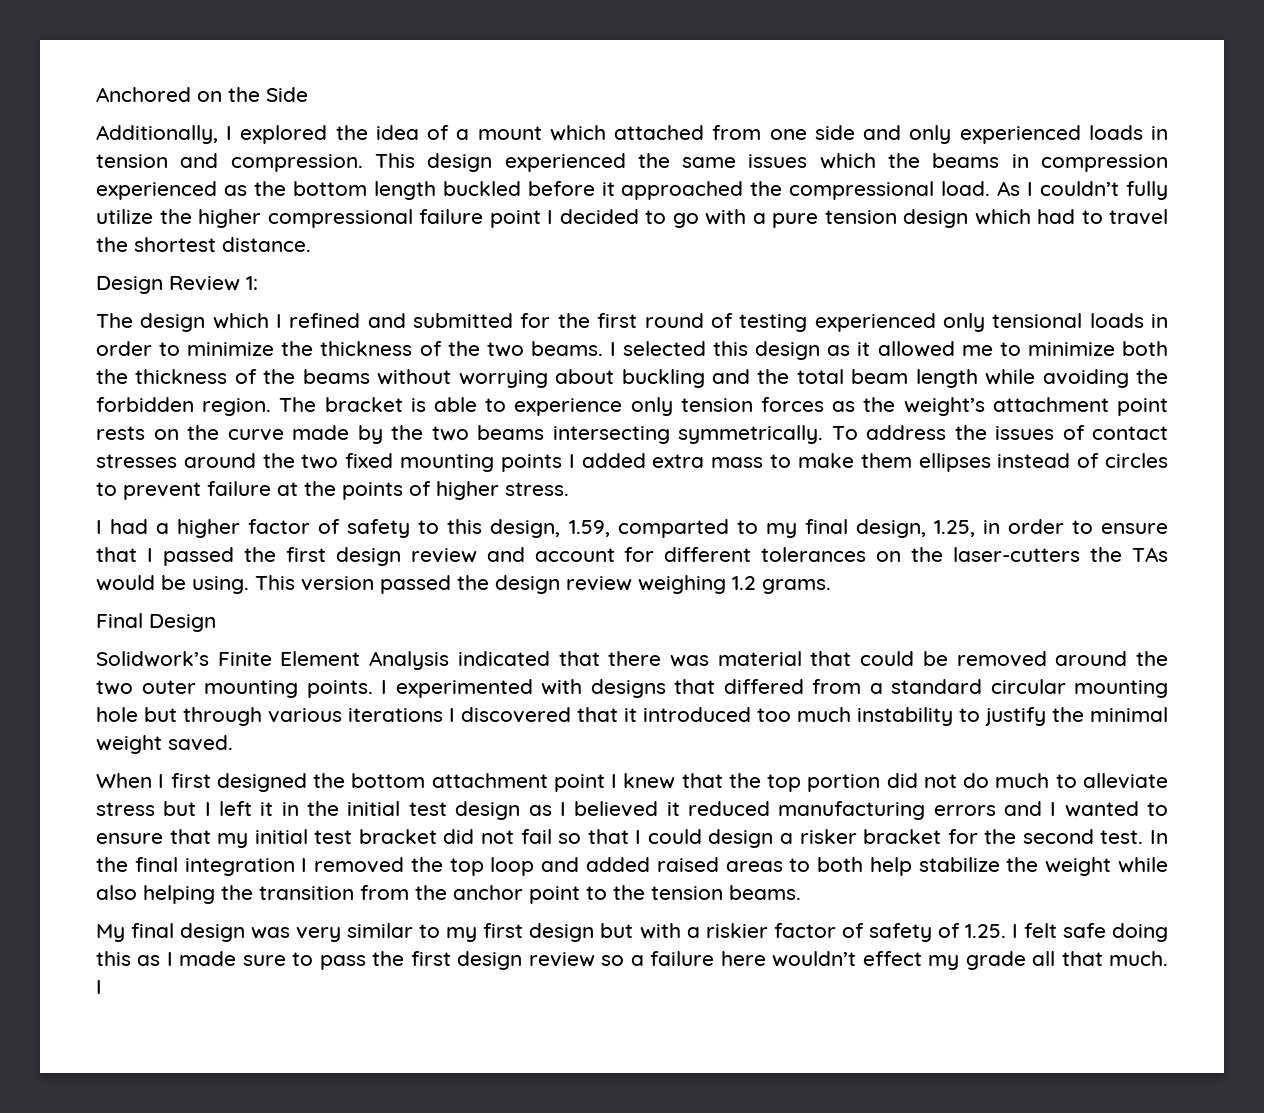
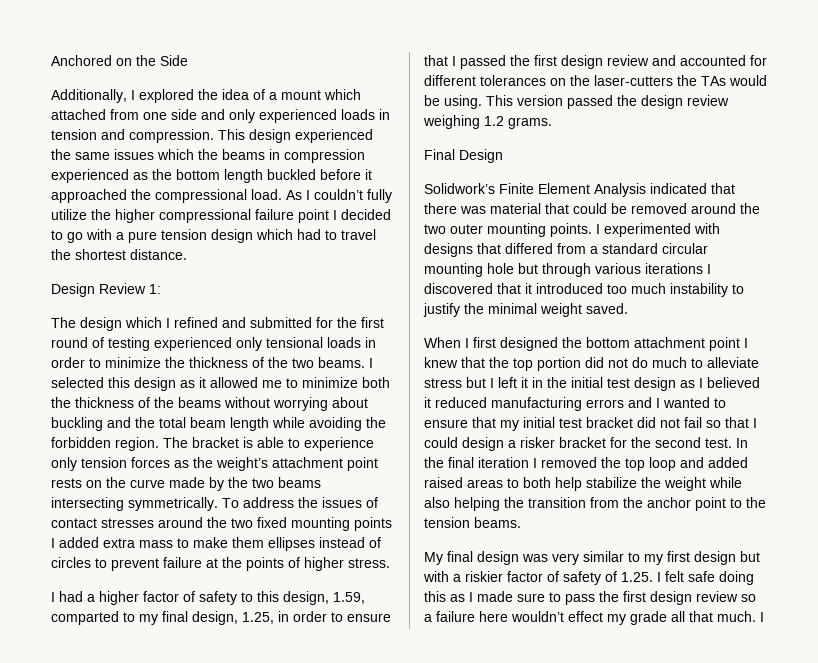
- I had a higher factor of safety to this design, 1.59, comparted to my final design, 1.25, in order to ensure that I passed the first design review and account for different tolerances on the laser-cutters the TAs would be using.
+ I had a higher factor of safety to this design, 1.59, comparted to my final design, 1.25, in order to ensure that I passed the first design review and accounted for different tolerances on the laser-cutters the TAs would be using.
- In the final integration I removed the top loop and added raised areas to both help stabilize the weight while also helping the transition from the anchor point to the tension beams.
+ In the final iteration I removed the top loop and added raised areas to both help stabilize the weight while also helping the transition from the anchor point to the tension beams.

